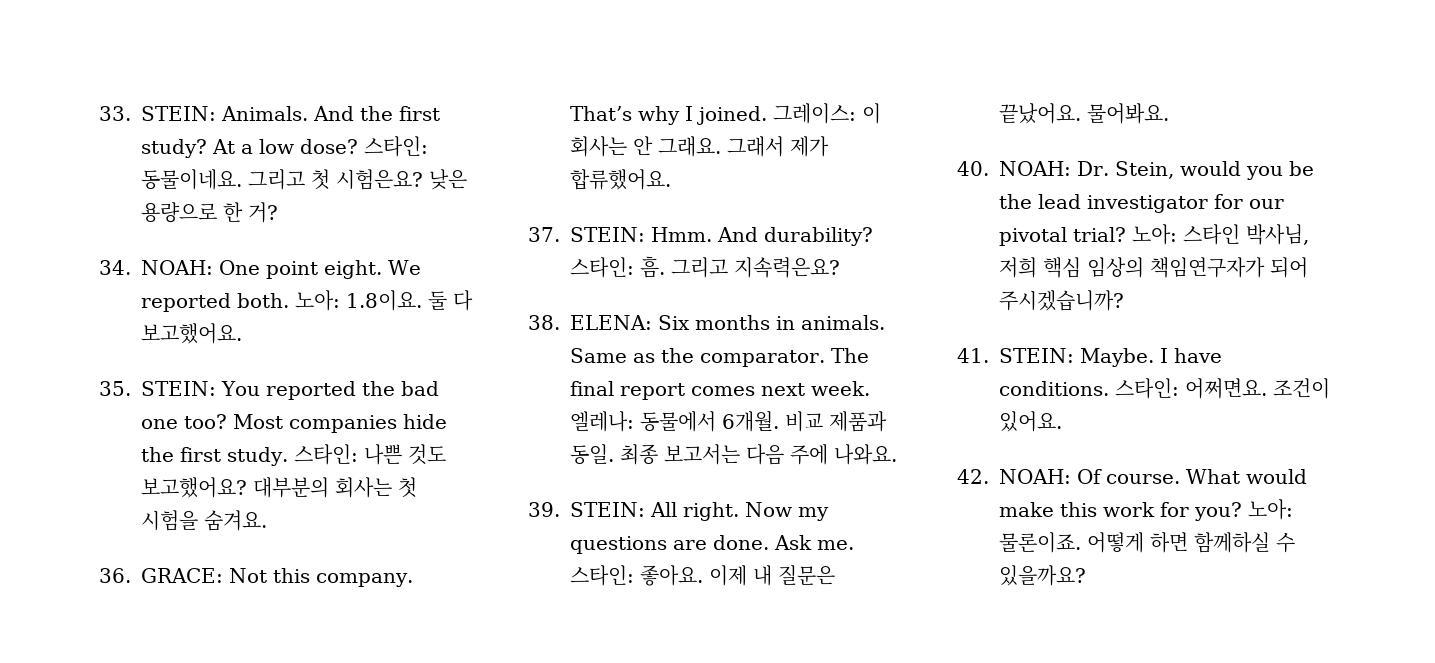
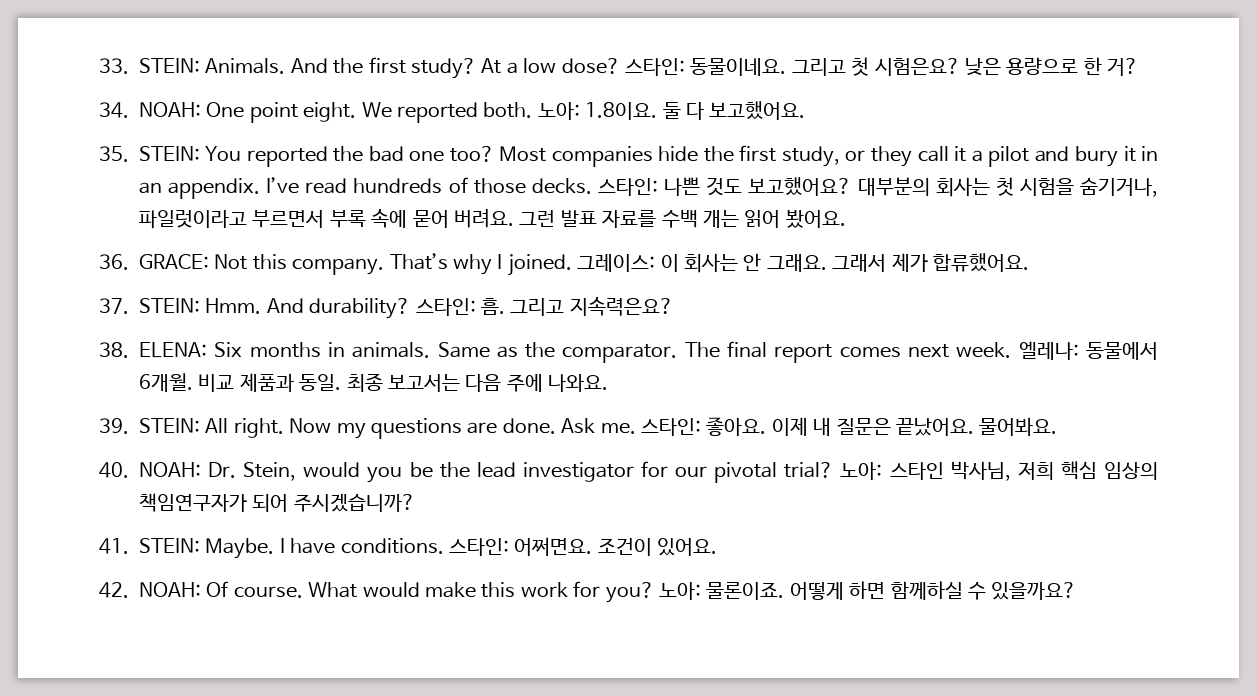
- Most companies hide the first study.
+ Most companies hide the first study, or they call it a pilot and bury it in an appendix. I’ve read hundreds of those decks.
- 대부분의 회사는 첫 시험을 숨겨요.
+ 대부분의 회사는 첫 시험을 숨기거나, 파일럿이라고 부르면서 부록 속에 묻어 버려요. 그런 발표 자료를 수백 개는 읽어 봤어요.

